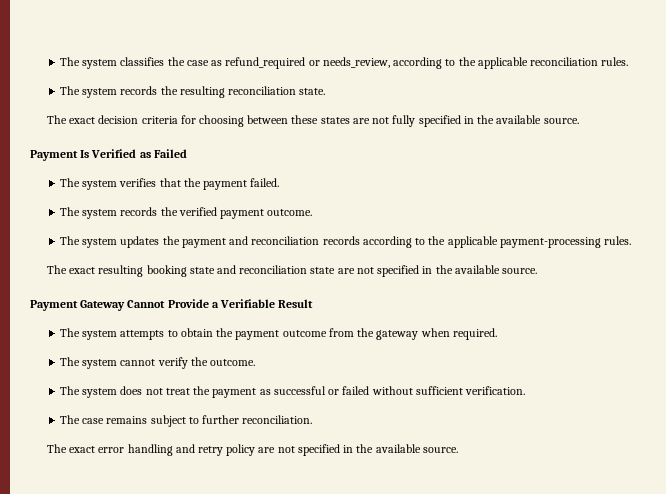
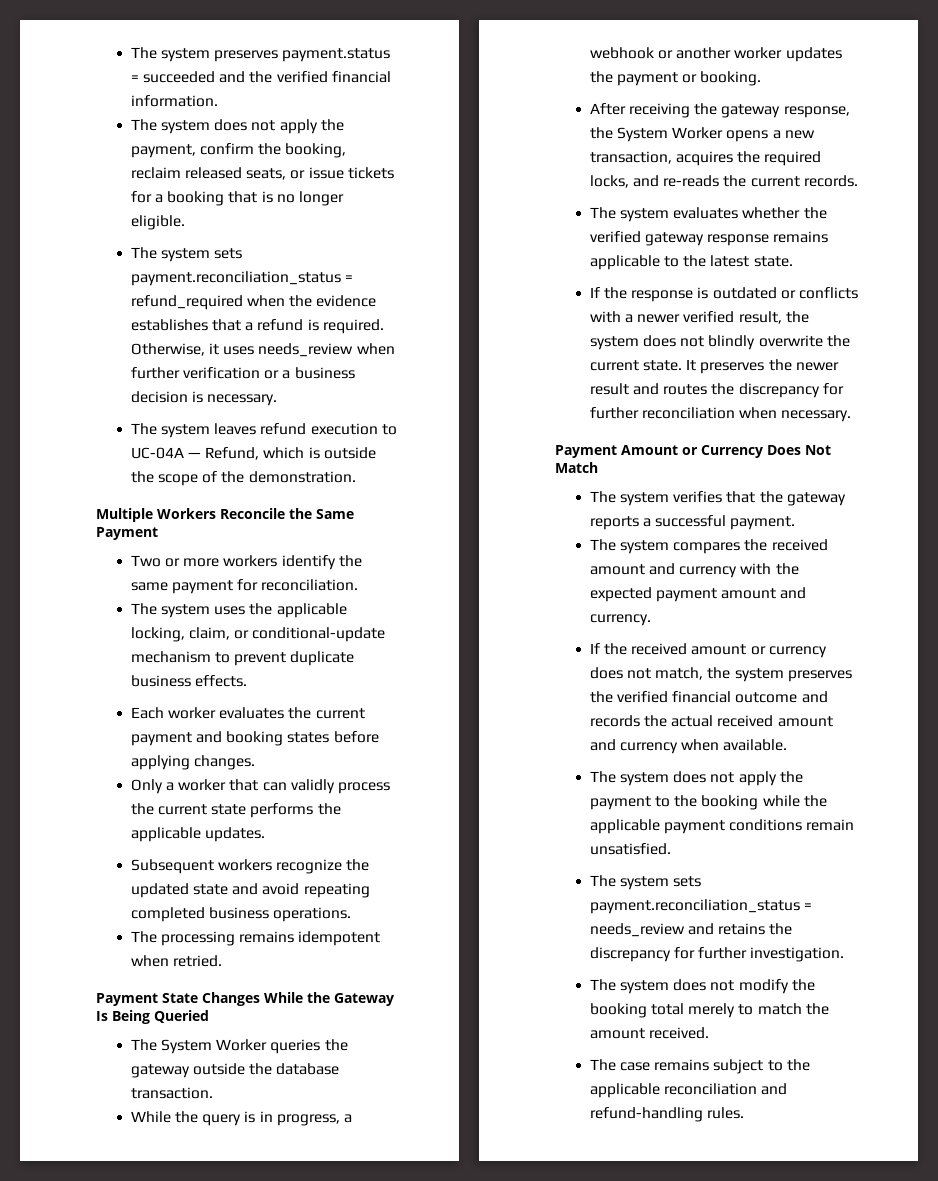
- The system classifies the case as refund_required or needs_review, according to the applicable reconciliation rules.
- The system records the resulting reconciliation state.
- The exact decision criteria for choosing between these states are not fully specified in the available source.
- Payment Is Verified as Failed
+ The system preserves payment.status = succeeded and the verified financial information.
+ The system does not apply the payment, confirm the booking, reclaim released seats, or issue tickets for a booking that is no longer eligible.
+ The system sets payment.reconciliation_status = refund_required when the evidence establishes that a refund is required. Otherwise, it uses needs_review when further verification or a business decision is necessary.
+ The system leaves refund execution to UC-04A — Refund, which is outside the scope of the demonstration.
+ Multiple Workers Reconcile the Same Payment
+ Two or more workers identify the same payment for reconciliation.
+ The system uses the applicable locking, claim, or conditional-update mechanism to prevent duplicate business effects.
+ Each worker evaluates the current payment and booking states before applying changes.
+ Only a worker that can validly process the current state performs the applicable updates.
+ Subsequent workers recognize the updated state and avoid repeating completed business operations.
+ The processing remains idempotent when retried.
+ Payment State Changes While the Gateway Is Being Queried
+ The System Worker queries the gateway outside the database transaction.
+ While the query is in progress, a webhook or another worker updates the payment or booking.
+ After receiving the gateway response, the System Worker opens a new transaction, acquires the required locks, and re-reads the current records.
+ The system evaluates whether the verified gateway response remains applicable to the latest state.
+ If the response is outdated or conflicts with a newer verified result, the system does not blindly overwrite the current state. It preserves the newer result and routes the discrepancy for further reconciliation when necessary.
+ Payment Amount or Currency Does Not Match
- The system verifies that the payment failed.
- The system records the verified payment outcome.
- The system updates the payment and reconciliation records according to the applicable payment-processing rules.
- The exact resulting booking state and reconciliation state are not specified in the available source.
- Payment Gateway Cannot Provide a Verifiable Result
- The system attempts to obtain the payment outcome from the gateway when required.
- The system cannot verify the outcome.
- The system does not treat the payment as successful or failed without sufficient verification.
+ The system verifies that the gateway reports a successful payment.
+ The system compares the received amount and currency with the expected payment amount and currency.
+ If the received amount or currency does not match, the system preserves the verified financial outcome and records the actual received amount and currency when available.
+ The system does not apply the payment to the booking while the applicable payment conditions remain unsatisfied.
+ The system sets payment.reconciliation_status = needs_review and retains the discrepancy for further investigation.
+ The system does not modify the booking total merely to match the amount received.
- The case remains subject to further reconciliation.
- The exact error handling and retry policy are not specified in the available source.
+ The case remains subject to the applicable reconciliation and refund-handling rules.

